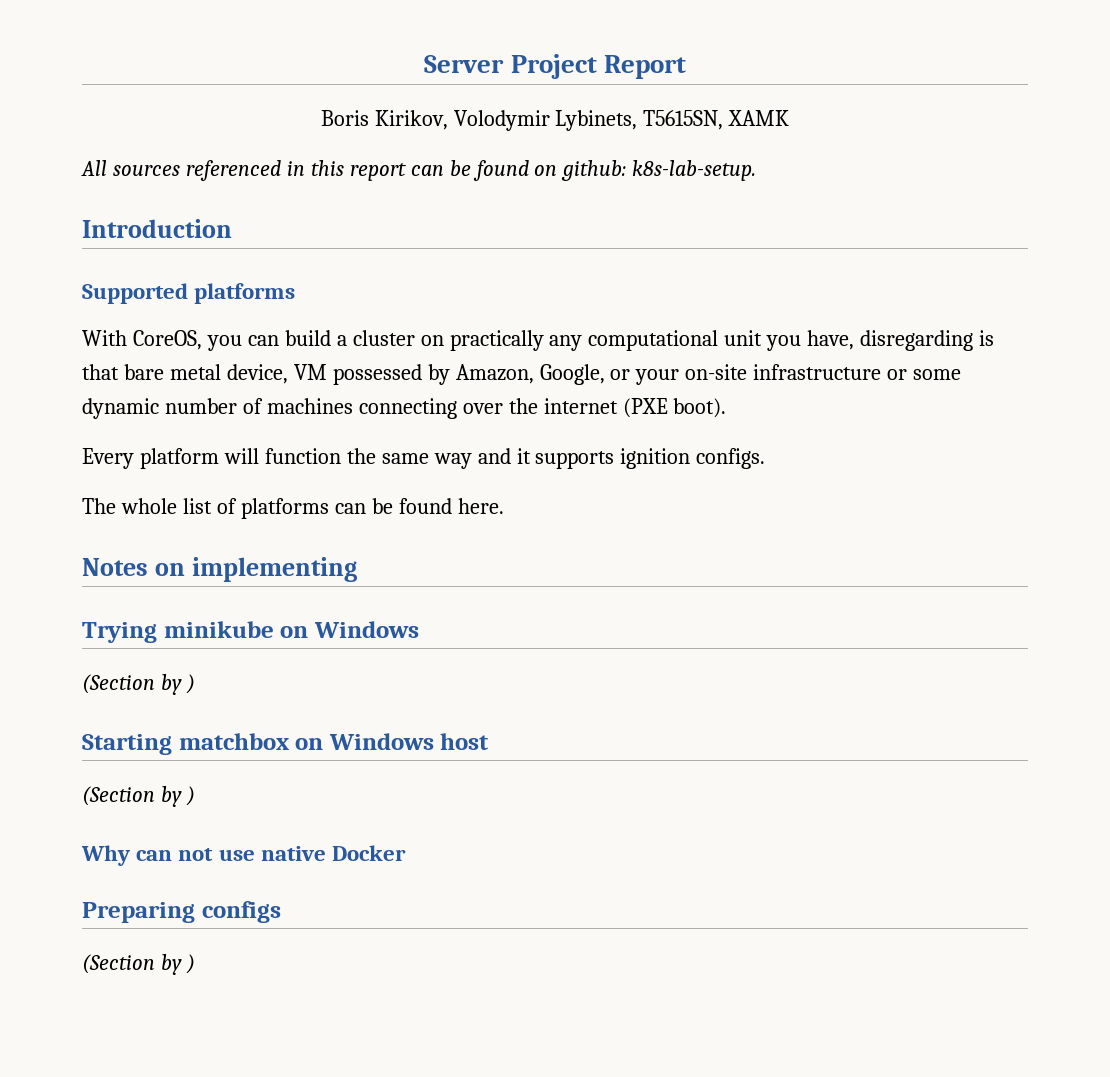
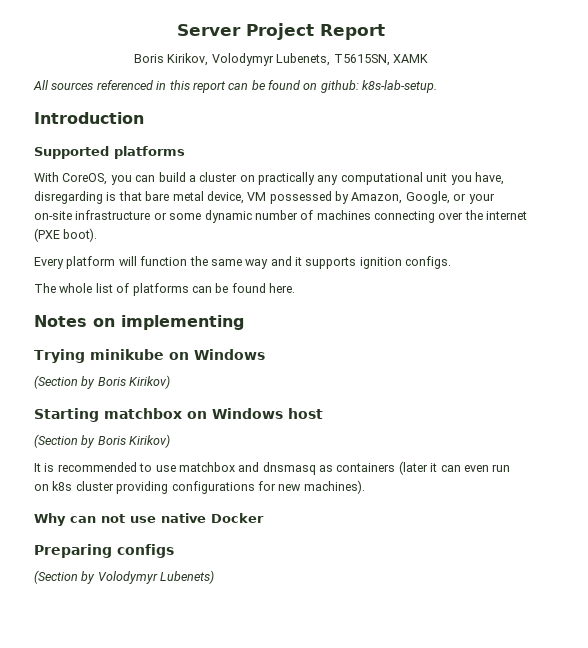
- Boris Kirikov, Volodymir Lybinets, T5615SN, XAMK
+ Boris Kirikov, Volodymyr Lubenets, T5615SN, XAMK
  Trying minikube on Windows
- (Section by )
+ (Section by Boris Kirikov)
  Starting matchbox on Windows host
- (Section by )
+ (Section by Boris Kirikov)
+ It is recommended to use matchbox and dnsmasq as containers (later it can even run on k8s cluster providing configurations for new machines).
  Preparing configs
- (Section by )
+ (Section by Volodymyr Lubenets)

